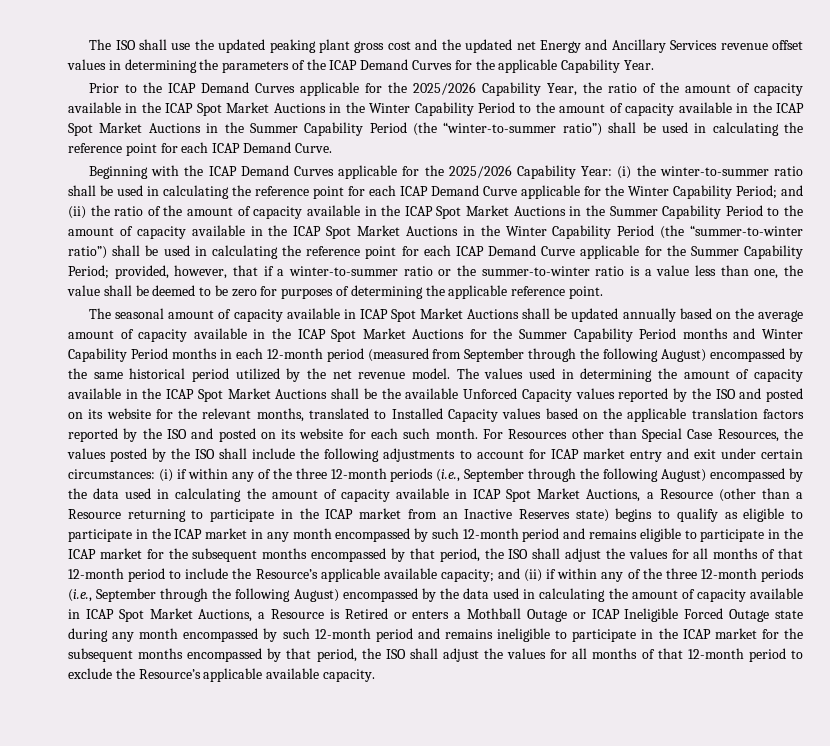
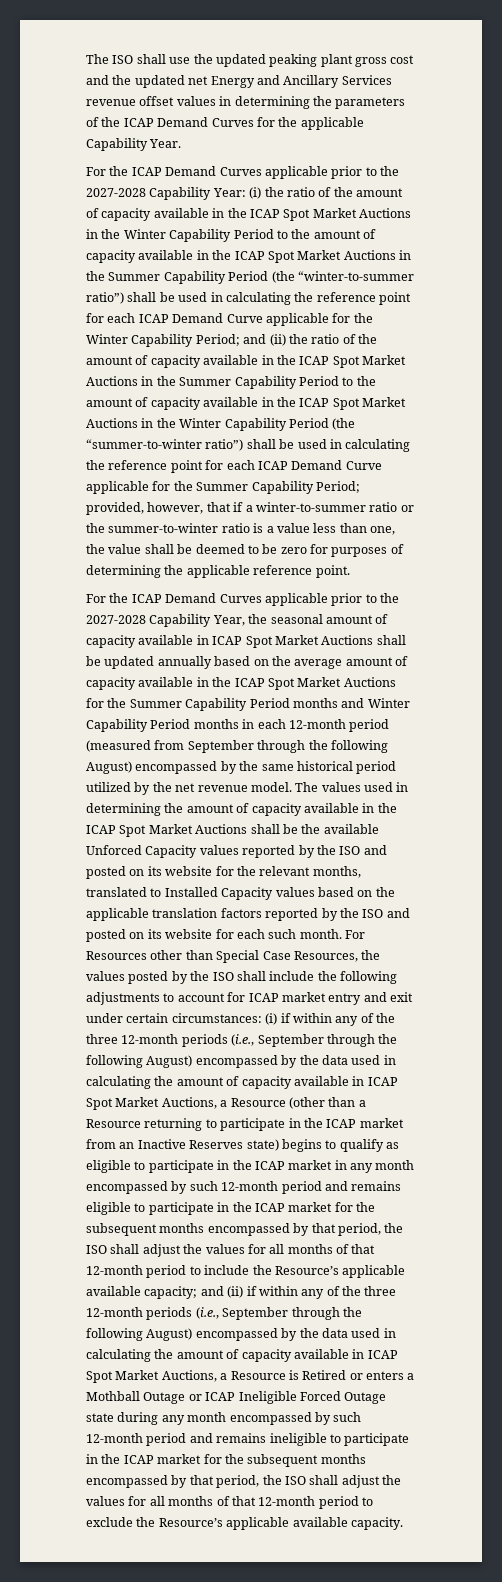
- Prior to the ICAP Demand Curves applicable for the 2025/2026 Capability Year, the ratio of the amount of capacity available in the ICAP Spot Market Auctions in the Winter Capability Period to the amount of capacity available in the ICAP Spot Market Auctions in the Summer Capability Period (the “winter-to-summer ratio”) shall be used in calculating the reference point for each ICAP Demand Curve.
- Beginning with the ICAP Demand Curves applicable for the 2025/2026 Capability Year: (i) the winter-to-summer ratio shall be used in calculating the reference point for each ICAP Demand Curve applicable for the Winter Capability Period;
+ For the ICAP Demand Curves applicable prior to the 2027-2028 Capability Year: (i) the ratio of the amount of capacity available in the ICAP Spot Market Auctions in the Winter Capability Period to the amount of capacity available in the ICAP Spot Market Auctions in the Summer Capability Period (the “winter-to-summer ratio”) shall be used in calculating the reference point for each ICAP Demand Curve applicable for the Winter Capability Period;
- The seasonal amount of capacity available in ICAP Spot Market Auctions shall be updated annually based on the average amount of capacity available in the ICAP Spot Market Auctions for the Summer Capability Period months and Winter Capability Period months in each 12-month period (measured from September through the following August) encompassed by the same historical period utilized by the net revenue model.
+ For the ICAP Demand Curves applicable prior to the 2027-2028 Capability Year, the seasonal amount of capacity available in ICAP Spot Market Auctions shall be updated annually based on the average amount of capacity available in the ICAP Spot Market Auctions for the Summer Capability Period months and Winter Capability Period months in each 12-month period (measured from September through the following August) encompassed by the same historical period utilized by the net revenue model.

